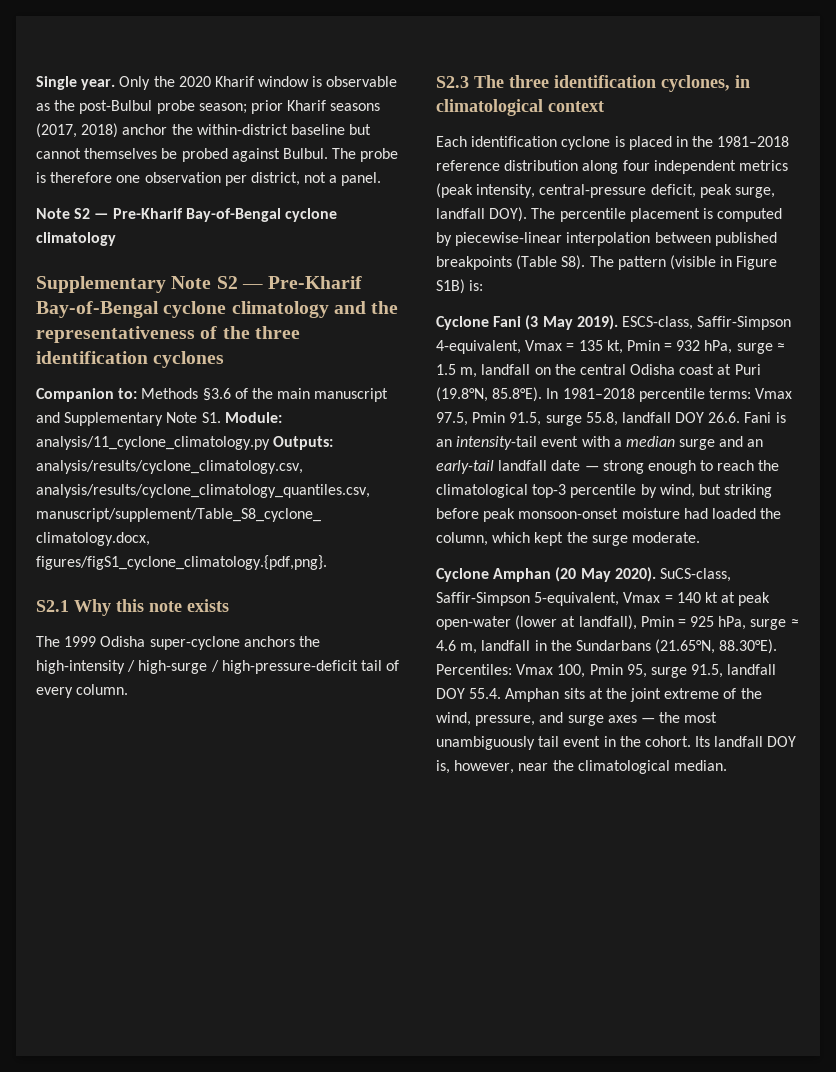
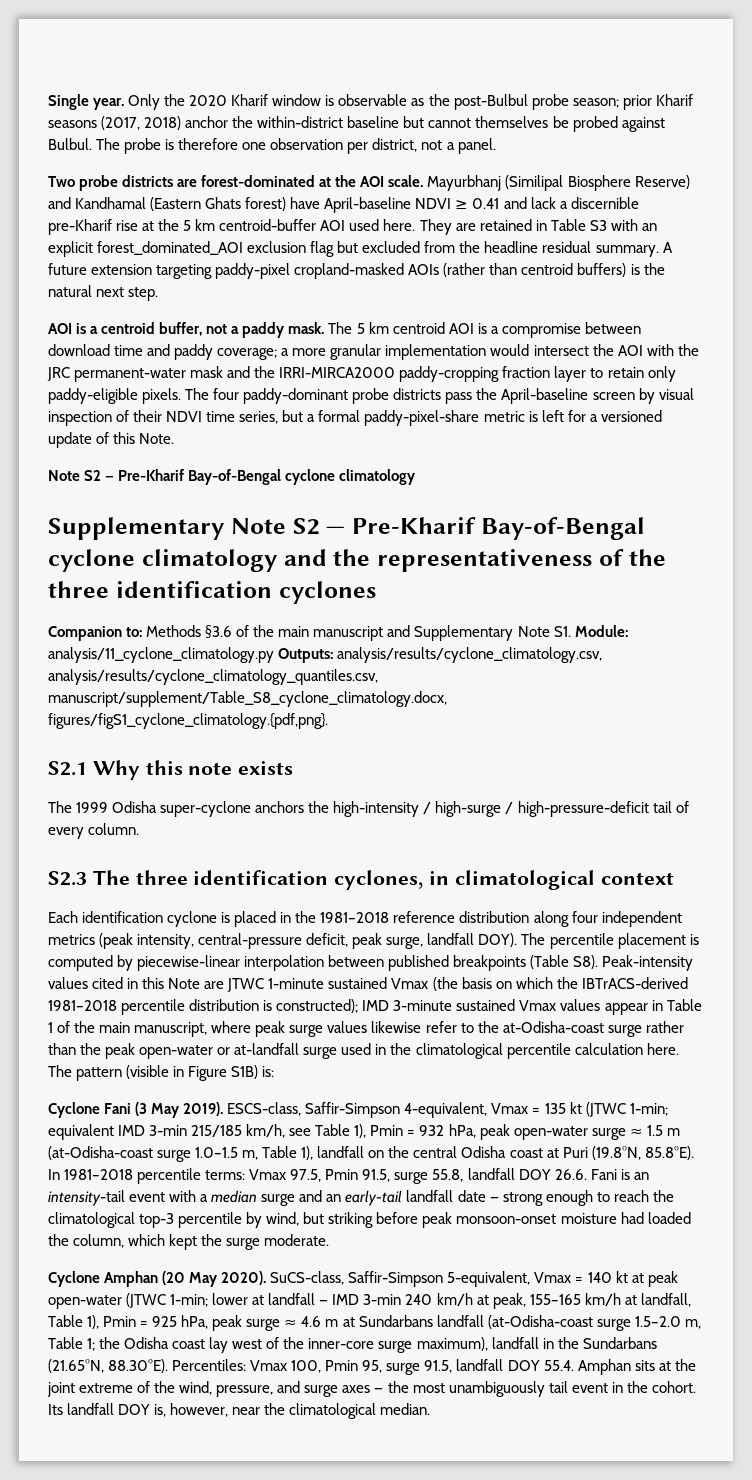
+ Two probe districts are forest-dominated at the AOI scale. Mayurbhanj (Similipal Biosphere Reserve) and Kandhamal (Eastern Ghats forest) have April-baseline NDVI ≥ 0.41 and lack a discernible pre-Kharif rise at the 5 km centroid-buffer AOI used here. They are retained in Table S3 with an explicit forest_dominated_AOI exclusion flag but excluded from the headline residual summary. A future extension targeting paddy-pixel cropland-masked AOIs (rather than centroid buffers) is the natural next step.
+ AOI is a centroid buffer, not a paddy mask. The 5 km centroid AOI is a compromise between download time and paddy coverage; a more granular implementation would intersect the AOI with the JRC permanent-water mask and the IRRI-MIRCA2000 paddy-cropping fraction layer to retain only paddy-eligible pixels. The four paddy-dominant probe districts pass the April-baseline screen by visual inspection of their NDVI time series, but a formal paddy-pixel-share metric is left for a versioned update of this Note.
- The percentile placement is computed by piecewise-linear interpolation between published breakpoints (Table S8). The pattern (visible in Figure S1B) is:
+ The percentile placement is computed by piecewise-linear interpolation between published breakpoints (Table S8). Peak-intensity values cited in this Note are JTWC 1-minute sustained Vmax (the basis on which the IBTrACS-derived 1981–2018 percentile distribution is constructed); IMD 3-minute sustained Vmax values appear in Table 1 of the main manuscript, where peak surge values likewise refer to the at-Odisha-coast surge rather than the peak open-water or at-landfall surge used in the climatological percentile calculation here. The pattern (visible in Figure S1B) is:
- ESCS-class, Saffir-Simpson 4-equivalent, Vmax = 135 kt, Pmin = 932 hPa, surge ≈ 1.5 m, landfall on the central Odisha coast at Puri (19.8°N, 85.8°E). In 1981–2018 percentile terms:
+ ESCS-class, Saffir-Simpson 4-equivalent, Vmax = 135 kt (JTWC 1-min; equivalent IMD 3-min 215/185 km/h, see Table 1), Pmin = 932 hPa, peak open-water surge ≈ 1.5 m (at-Odisha-coast surge 1.0–1.5 m, Table 1), landfall on the central Odisha coast at Puri (19.8°N, 85.8°E). In 1981–2018 percentile terms:
- SuCS-class, Saffir-Simpson 5-equivalent, Vmax = 140 kt at peak open-water (lower at landfall), Pmin = 925 hPa, surge ≈ 4.6 m, landfall in the Sundarbans (21.65°N, 88.30°E). Percentiles: Vmax 100, Pmin 95, surge 91.5, landfall DOY 55.4. Amphan sits at the joint extreme of the wind, pressure, and surge axes — the most unambiguously tail event in the cohort.
+ SuCS-class, Saffir-Simpson 5-equivalent, Vmax = 140 kt at peak open-water (JTWC 1-min; lower at landfall — IMD 3-min 240 km/h at peak, 155–165 km/h at landfall, Table 1), Pmin = 925 hPa, peak surge ≈ 4.6 m at Sundarbans landfall (at-Odisha-coast surge 1.5–2.0 m, Table 1; the Odisha coast lay west of the inner-core surge maximum), landfall in the Sundarbans (21.65°N, 88.30°E). Percentiles: Vmax 100, Pmin 95, surge 91.5, landfall DOY 55.4. Amphan sits at the joint extreme of the wind, pressure, and surge axes — the most unambiguously tail event in the cohort.

